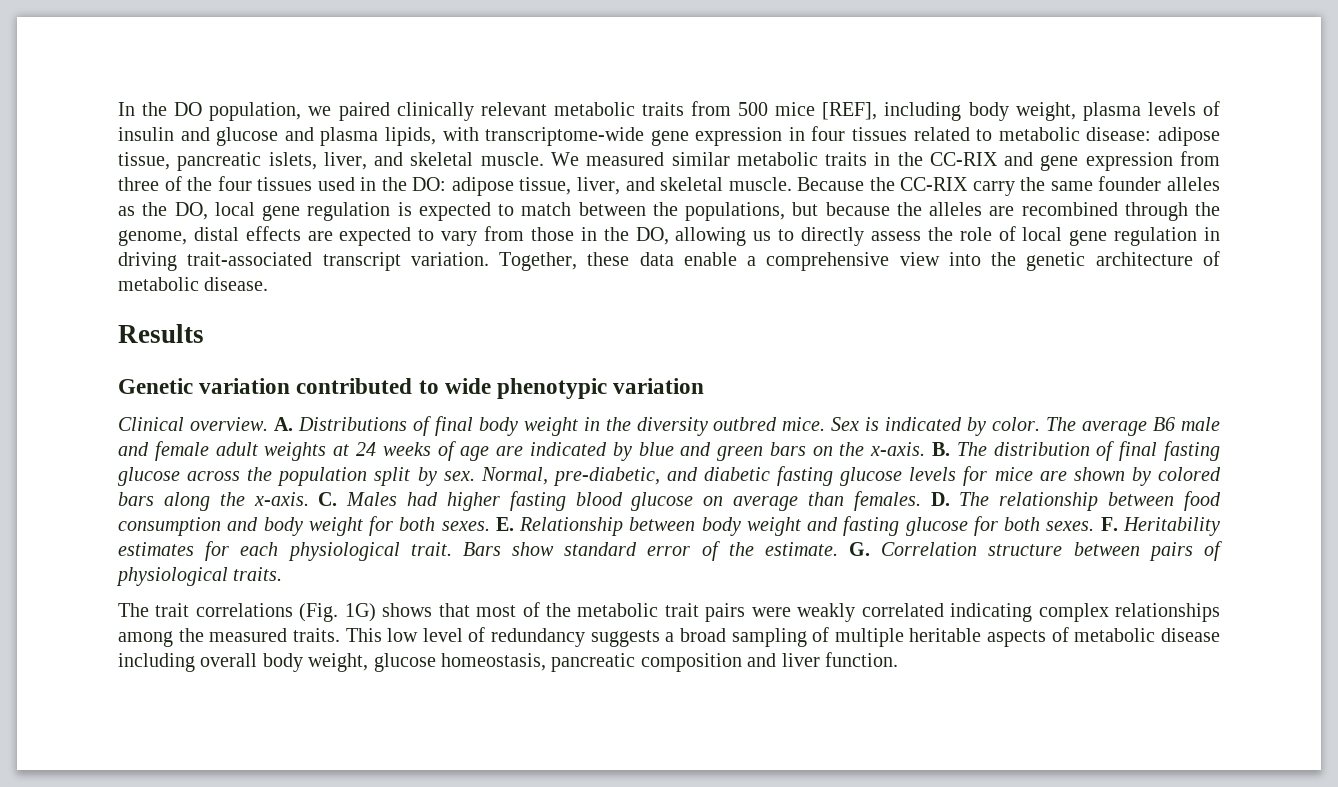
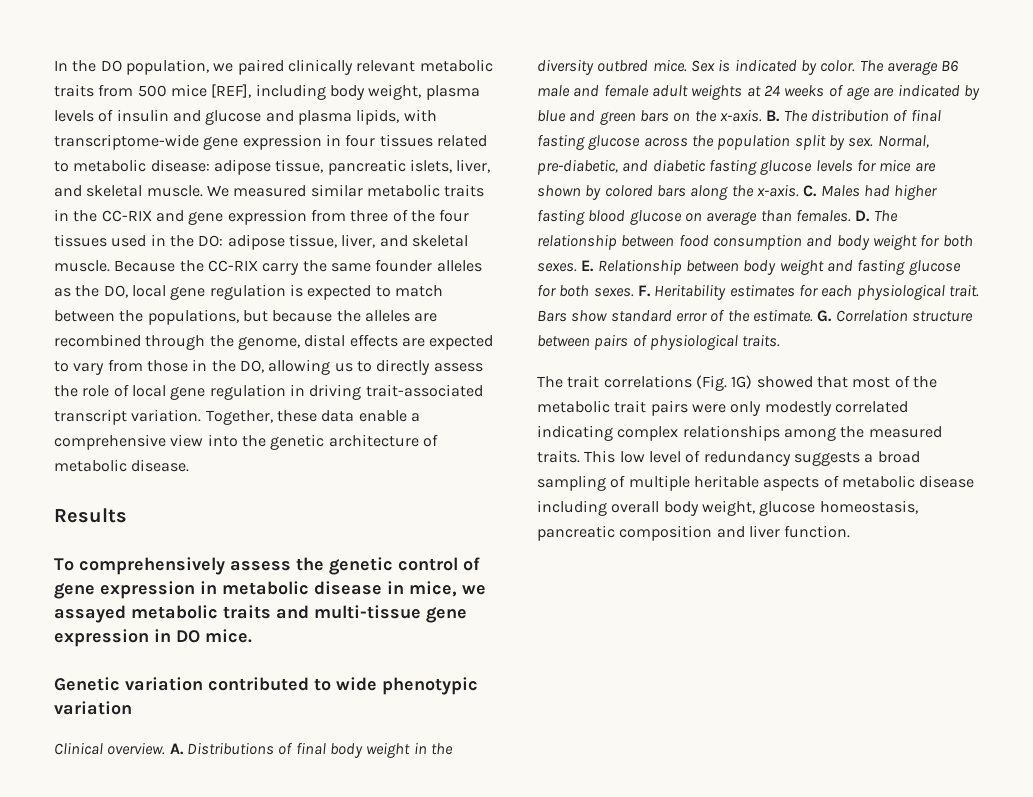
+ To comprehensively assess the genetic control of gene expression in metabolic disease in mice, we assayed metabolic traits and multi-tissue gene expression in DO mice.
- The trait correlations (Fig. 1G) shows that most of the metabolic trait pairs were weakly correlated indicating complex relationships among the measured traits.
+ The trait correlations (Fig. 1G) showed that most of the metabolic trait pairs were only modestly correlated indicating complex relationships among the measured traits.

